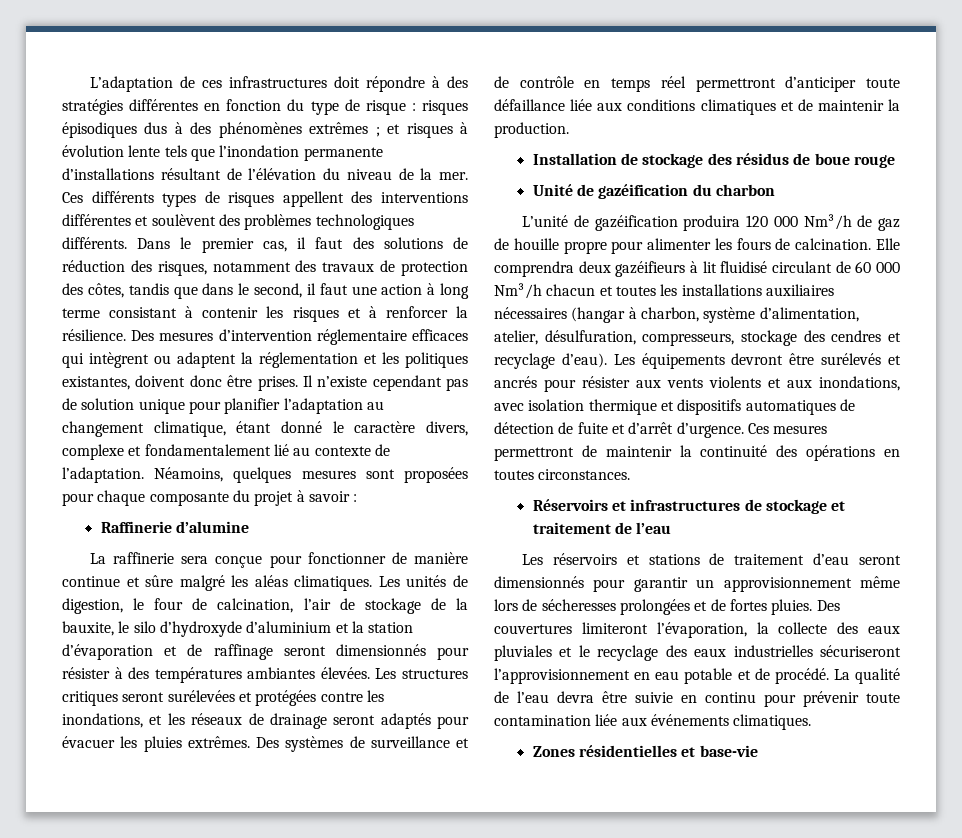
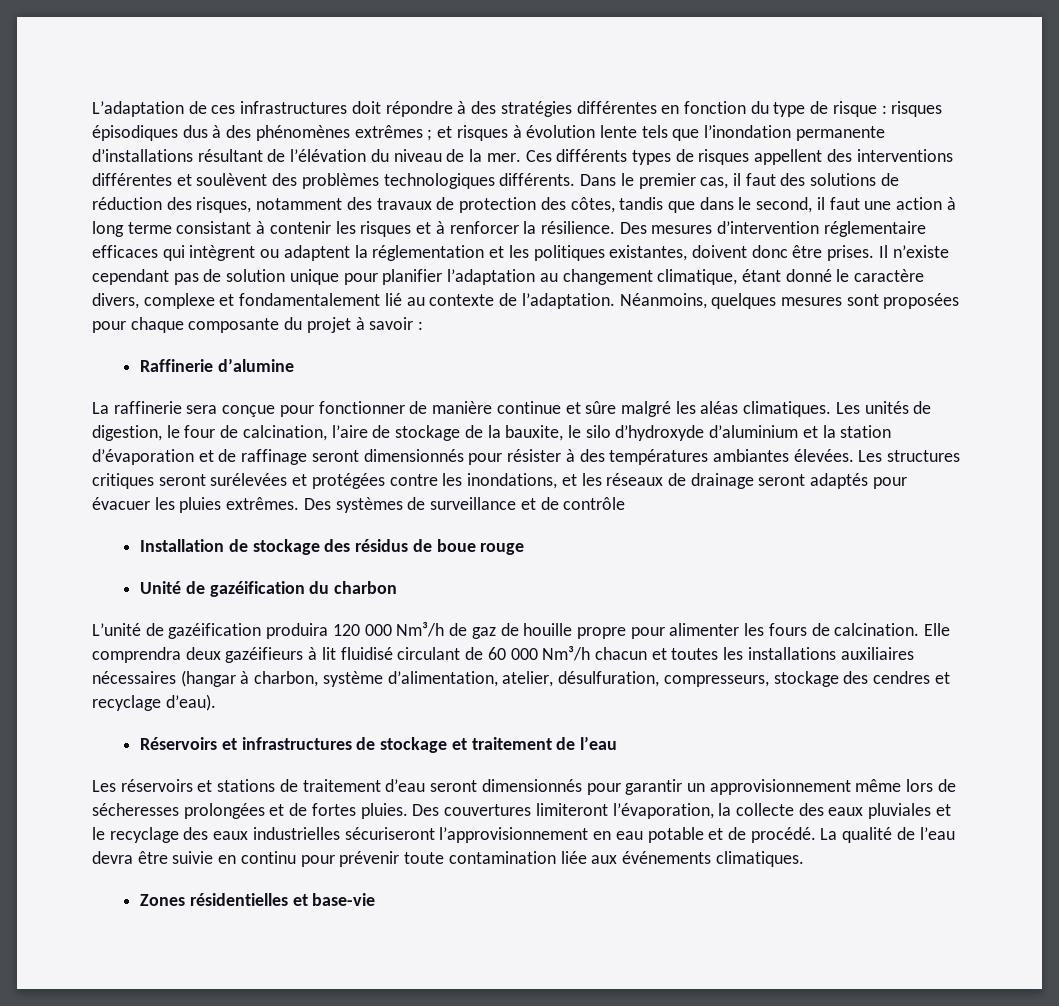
- Néamoins, quelques mesures sont proposées pour chaque composante du projet à savoir :
+ Néanmoins, quelques mesures sont proposées pour chaque composante du projet à savoir :
- Les unités de digestion, le four de calcination, l’air de stockage de la bauxite, le silo d’hydroxyde d’aluminium et la station d’évaporation et de raffinage seront dimensionnés pour résister à des températures ambiantes élevées.
+ Les unités de digestion, le four de calcination, l’aire de stockage de la bauxite, le silo d’hydroxyde d’aluminium et la station d’évaporation et de raffinage seront dimensionnés pour résister à des températures ambiantes élevées.
- Des systèmes de surveillance et de contrôle en temps réel permettront d’anticiper toute défaillance liée aux conditions climatiques et de maintenir la production.
+ Des systèmes de surveillance et de contrôle
- Les équipements devront être surélevés et ancrés pour résister aux vents violents et aux inondations, avec isolation thermique et dispositifs automatiques de détection de fuite et d’arrêt d’urgence. Ces mesures permettront de maintenir la continuité des opérations en toutes circonstances.

